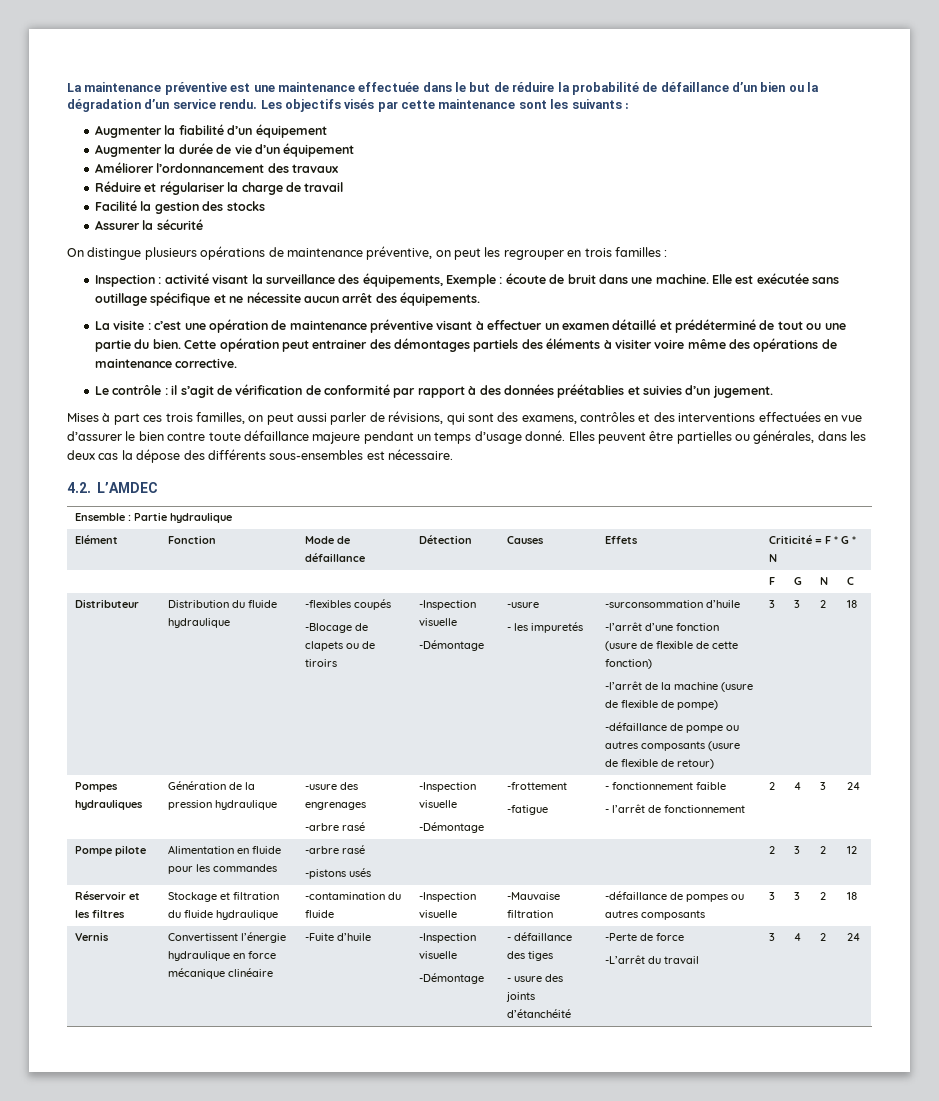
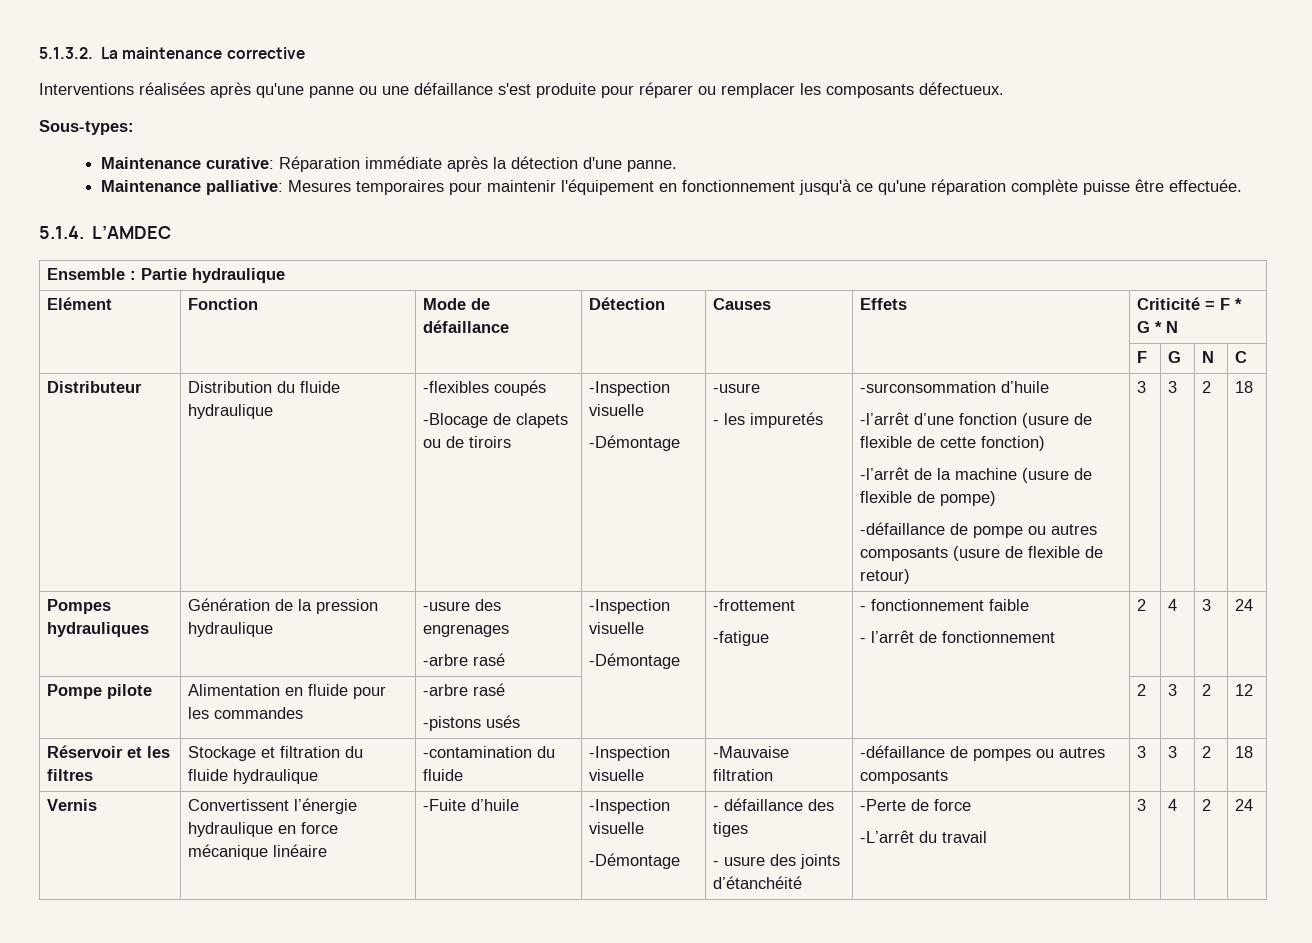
- La maintenance préventive est une maintenance effectuée dans le but de réduire la probabilité de défaillance d’un bien ou la dégradation d’un service rendu. Les objectifs visés par cette maintenance sont les suivants :
- Augmenter la fiabilité d’un équipement
- Augmenter la durée de vie d’un équipement
- Améliorer l’ordonnancement des travaux
- Réduire et régulariser la charge de travail
- Facilité la gestion des stocks
- Assurer la sécurité
- On distingue plusieurs opérations de maintenance préventive, on peut les regrouper en trois familles :
- Inspection : activité visant la surveillance des équipements, Exemple : écoute de bruit dans une machine. Elle est exécutée sans outillage spécifique et ne nécessite aucun arrêt des équipements.
- La visite : c’est une opération de maintenance préventive visant à effectuer un examen détaillé et prédéterminé de tout ou une partie du bien. Cette opération peut entrainer des démontages partiels des éléments à visiter voire même des opérations de maintenance corrective.
- Le contrôle : il s’agit de vérification de conformité par rapport à des données préétablies et suivies d’un jugement.
- Mises à part ces trois familles, on peut aussi parler de révisions, qui sont des examens, contrôles et des interventions effectuées en vue d’assurer le bien contre toute défaillance majeure pendant un temps d’usage donné. Elles peuvent être partielles ou générales, dans les deux cas la dépose des différents sous-ensembles est nécessaire.
- 4.2. L’AMDEC
+ 5.1.3.2. La maintenance corrective
+ Interventions réalisées après qu'une panne ou une défaillance s'est produite pour réparer ou remplacer les composants défectueux.
+ Sous-types:
+ Maintenance curative: Réparation immédiate après la détection d'une panne.
+ Maintenance palliative: Mesures temporaires pour maintenir l'équipement en fonctionnement jusqu'à ce qu'une réparation complète puisse être effectuée.
+ 5.1.4. L’AMDEC
- Vernis | Convertissent l’énergie hydraulique en force mécanique clinéaire | -Fuite d’huile | -Inspection visuelle
+ Vernis | Convertissent l’énergie hydraulique en force mécanique linéaire | -Fuite d’huile | -Inspection visuelle

